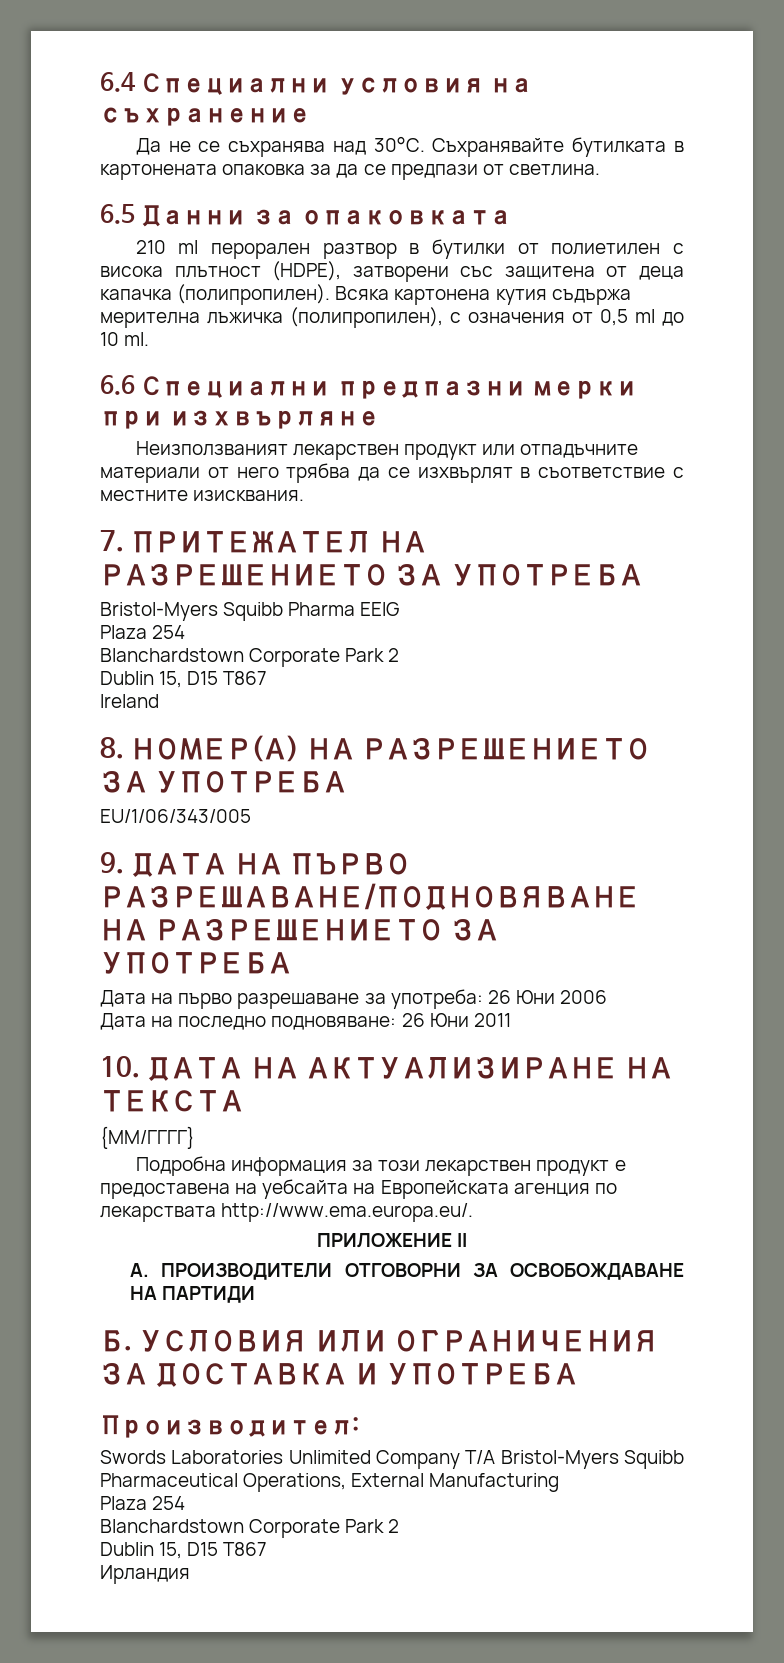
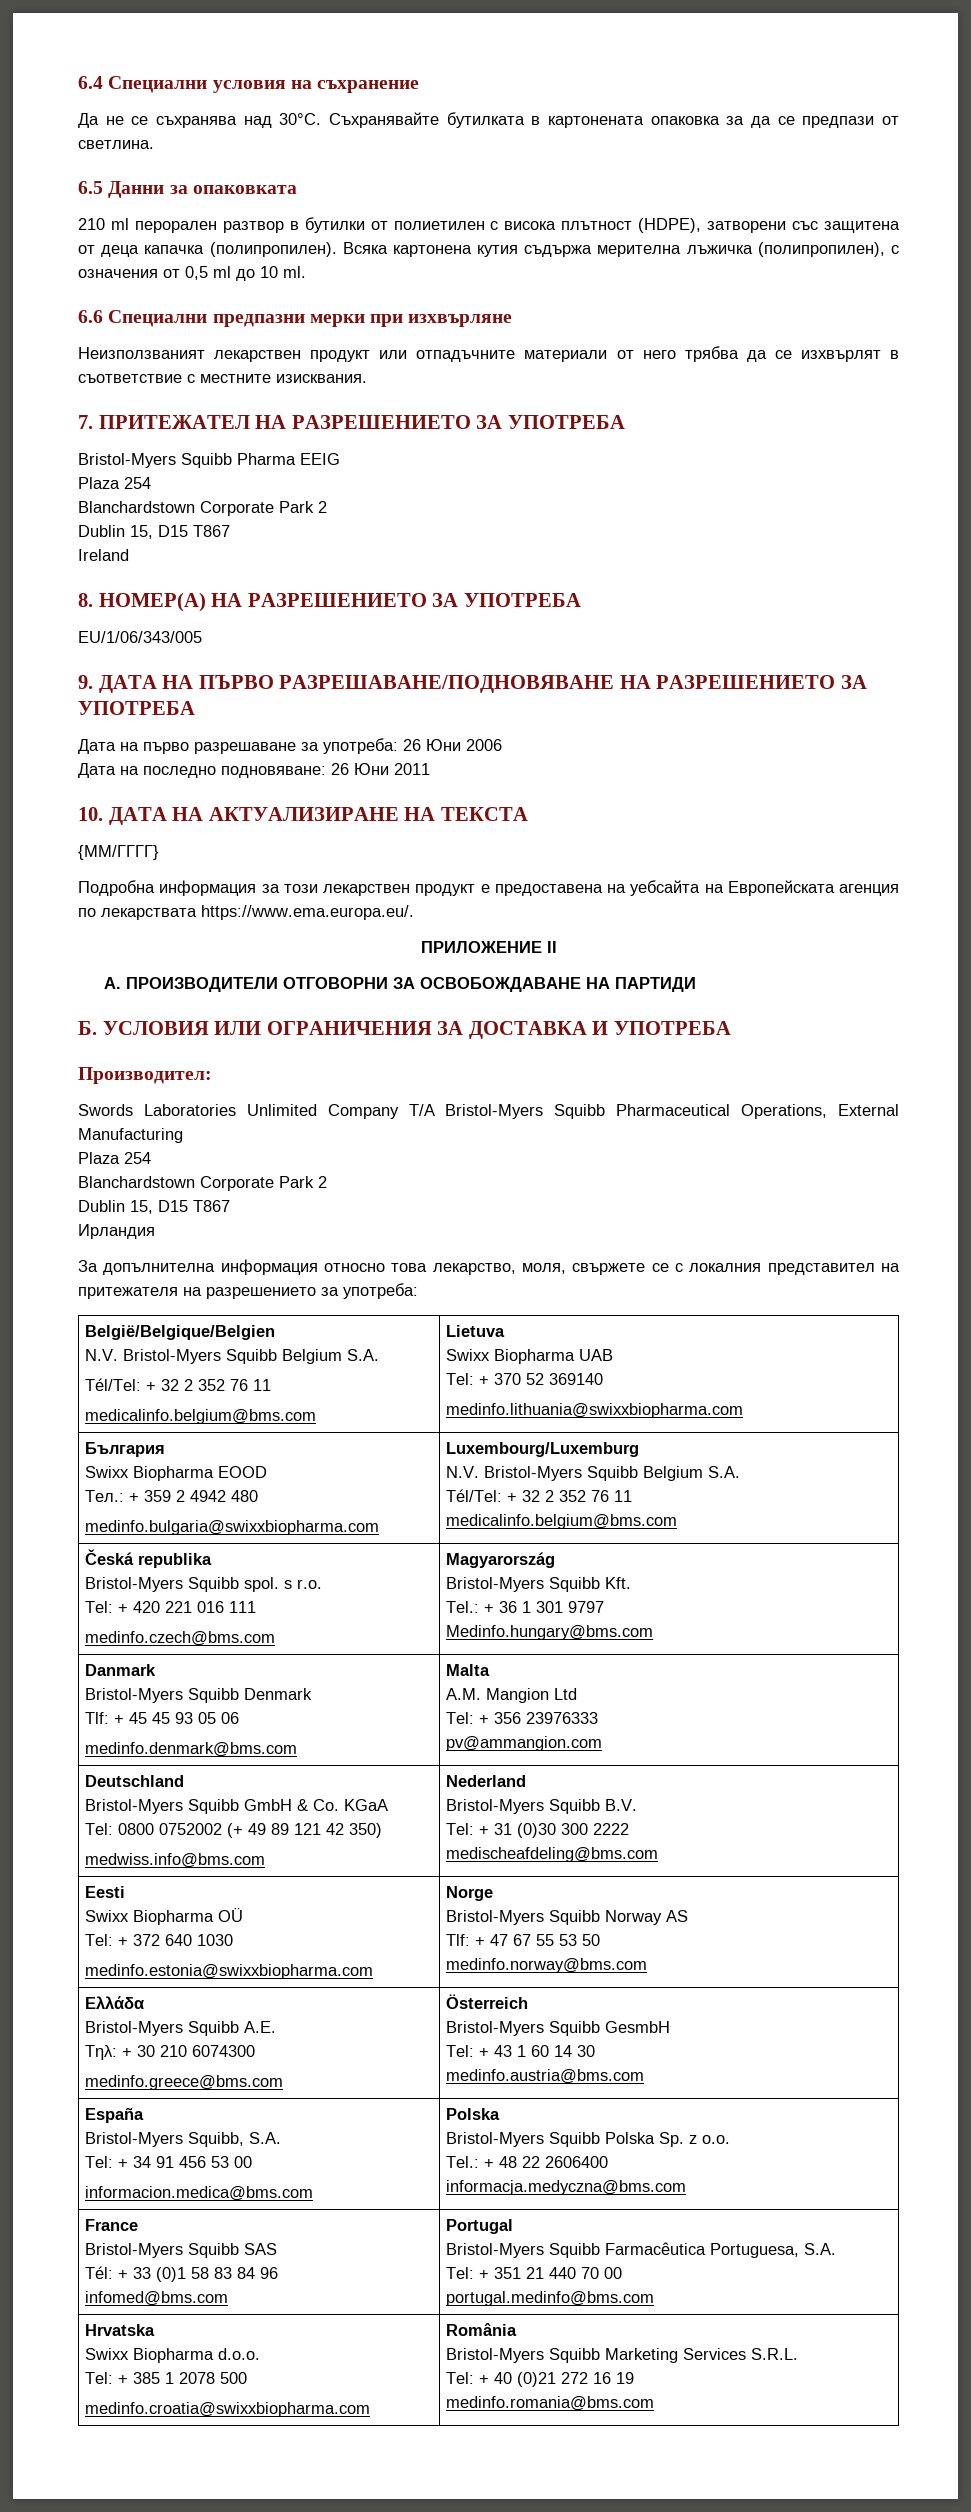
- Подробна информация за този лекарствен продукт е предоставена на уебсайта на Европейската агенция по лекарствата http://www.ema.europa.eu/.
+ Подробна информация за този лекарствен продукт е предоставена на уебсайта на Европейската агенция по лекарствата https://www.ema.europa.eu/.
+ За допълнителна информация относно това лекарствo, моля, свържете се с локалния представител на притежателя на разрешението за употреба:
+ België/Belgique/Belgien
+ N.V. Bristol-Myers Squibb Belgium S.A.
+ Tél/Tel: + 32 2 352 76 11
+ medicalinfo.belgium@bms.com | Lietuva
+ Swixx Biopharma UAB
+ Tel: + 370 52 369140
+ medinfo.lithuania@swixxbiopharma.com
+ България
+ Swixx Biopharma EOOD
+ Teл.: + 359 2 4942 480
+ medinfo.bulgaria@swixxbiopharma.com | Luxembourg/Luxemburg
+ N.V. Bristol-Myers Squibb Belgium S.A.
+ Tél/Tel: + 32 2 352 76 11
+ medicalinfo.belgium@bms.com
+ Česká republika
+ Bristol-Myers Squibb spol. s r.o.
+ Tel: + 420 221 016 111
+ medinfo.czech@bms.com | Magyarország
+ Bristol-Myers Squibb Kft.
+ Tel.: + 36 1 301 9797
+ Medinfo.hungary@bms.com
+ Danmark
+ Bristol-Myers Squibb Denmark
+ Tlf: + 45 45 93 05 06
+ medinfo.denmark@bms.com | Malta
+ A.M. Mangion Ltd
+ Tel: + 356 23976333
+ pv@ammangion.com
+ Deutschland
+ Bristol-Myers Squibb GmbH & Co. KGaA
+ Tel: 0800 0752002 (+ 49 89 121 42 350)
+ medwiss.info@bms.com | Nederland
+ Bristol-Myers Squibb B.V.
+ Tel: + 31 (0)30 300 2222
+ medischeafdeling@bms.com
+ Eesti
+ Swixx Biopharma OÜ
+ Tel: + 372 640 1030
+ medinfo.estonia@swixxbiopharma.com | Norge
+ Bristol-Myers Squibb Norway AS
+ Tlf: + 47 67 55 53 50
+ medinfo.norway@bms.com
+ Ελλάδα
+ Bristol-Myers Squibb A.E.
+ Τηλ: + 30 210 6074300
+ medinfo.greece@bms.com | Österreich
+ Bristol-Myers Squibb GesmbH
+ Tel: + 43 1 60 14 30
+ medinfo.austria@bms.com
+ España
+ Bristol-Myers Squibb, S.A.
+ Tel: + 34 91 456 53 00
+ informacion.medica@bms.com | Polska
+ Bristol-Myers Squibb Polska Sp. z o.o.
+ Tel.: + 48 22 2606400
+ informacja.medyczna@bms.com
+ France
+ Bristol-Myers Squibb SAS
+ Tél: + 33 (0)1 58 83 84 96
+ infomed@bms.com | Portugal
+ Bristol-Myers Squibb Farmacêutica Portuguesa, S.A.
+ Tel: + 351 21 440 70 00
+ portugal.medinfo@bms.com
+ Hrvatska
+ Swixx Biopharma d.o.o.
+ Tel: + 385 1 2078 500
+ medinfo.croatia@swixxbiopharma.com | România
+ Bristol-Myers Squibb Marketing Services S.R.L.
+ Tel: + 40 (0)21 272 16 19
+ medinfo.romania@bms.com

